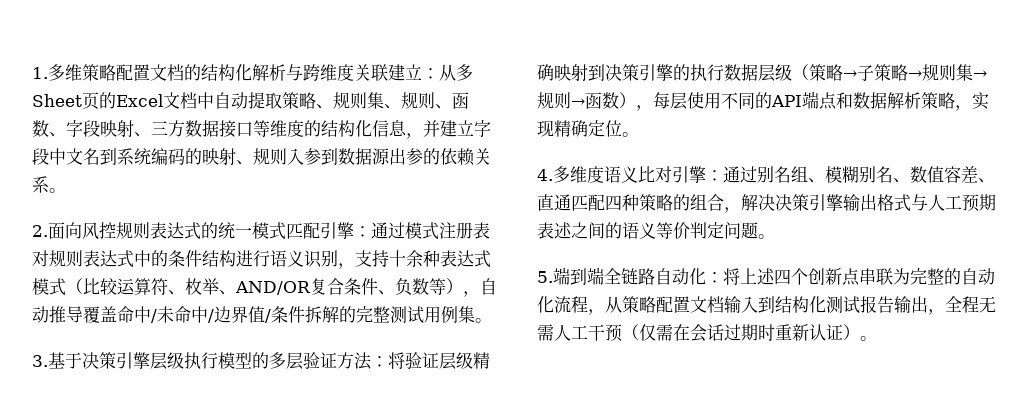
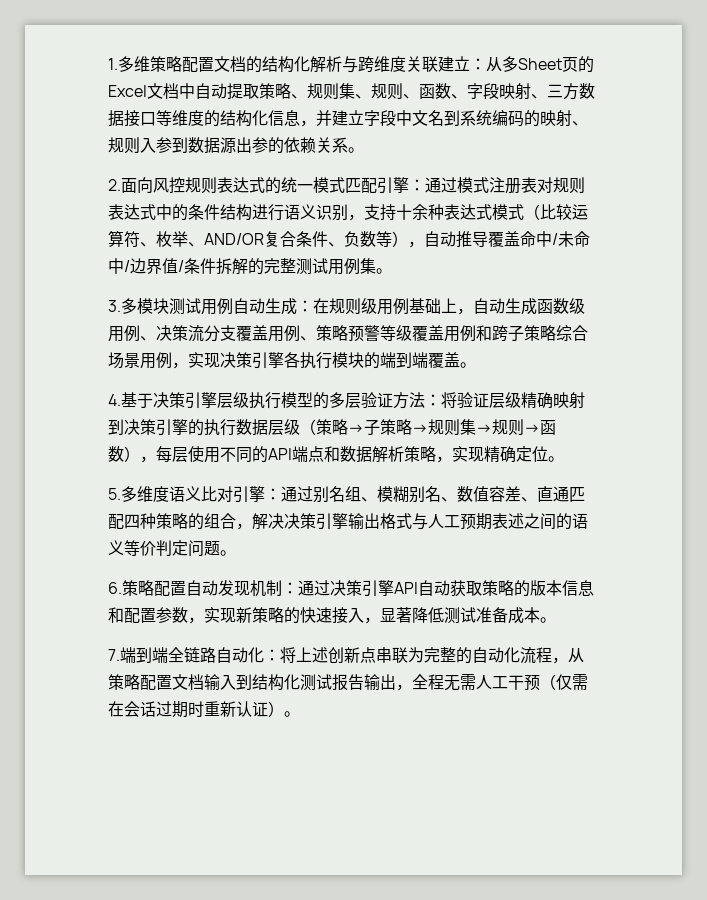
- 3.基于决策引擎层级执行模型的多层验证方法：将验证层级精确映射到决策引擎的执行数据层级（策略→子策略→规则集→规则→函数），每层使用不同的API端点和数据解析策略，实现精确定位。
+ 3.多模块测试用例自动生成：在规则级用例基础上，自动生成函数级用例、决策流分支覆盖用例、策略预警等级覆盖用例和跨子策略综合场景用例，实现决策引擎各执行模块的端到端覆盖。
+ 4.基于决策引擎层级执行模型的多层验证方法：将验证层级精确映射到决策引擎的执行数据层级（策略→子策略→规则集→规则→函数），每层使用不同的API端点和数据解析策略，实现精确定位。
- 4.多维度语义比对引擎：通过别名组、模糊别名、数值容差、直通匹配四种策略的组合，解决决策引擎输出格式与人工预期表述之间的语义等价判定问题。
+ 5.多维度语义比对引擎：通过别名组、模糊别名、数值容差、直通匹配四种策略的组合，解决决策引擎输出格式与人工预期表述之间的语义等价判定问题。
- 5.端到端全链路自动化：将上述四个创新点串联为完整的自动化流程，从策略配置文档输入到结构化测试报告输出，全程无需人工干预（仅需在会话过期时重新认证）。
+ 6.策略配置自动发现机制：通过决策引擎API自动获取策略的版本信息和配置参数，实现新策略的快速接入，显著降低测试准备成本。
+ 7.端到端全链路自动化：将上述创新点串联为完整的自动化流程，从策略配置文档输入到结构化测试报告输出，全程无需人工干预（仅需在会话过期时重新认证）。

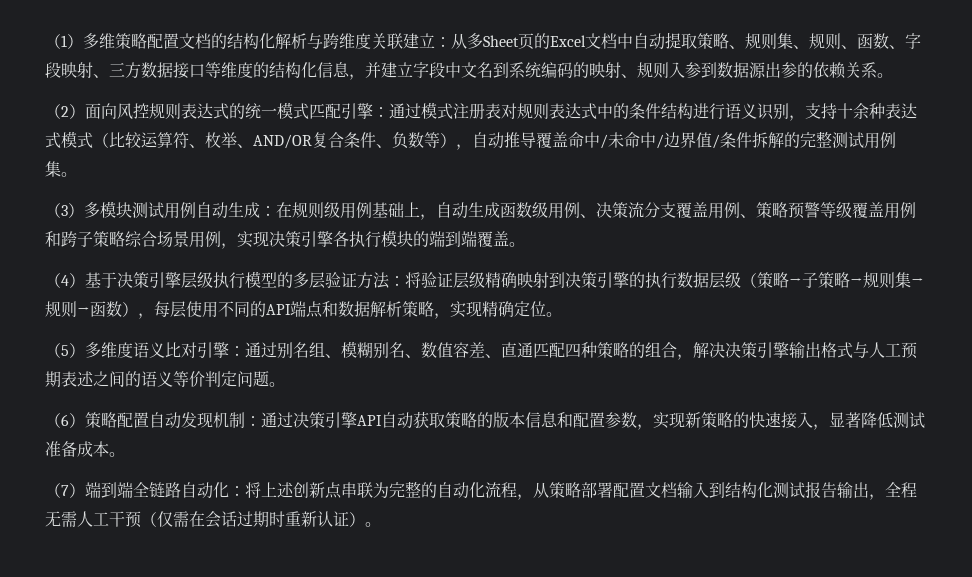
- 1.多维策略配置文档的结构化解析与跨维度关联建立：从多Sheet页的Excel文档中自动提取策略、规则集、规则、函数、字段映射、三方数据接口等维度的结构化信息，并建立字段中文名到系统编码的映射、规则入参到数据源出参的依赖关系。
+ （1）多维策略配置文档的结构化解析与跨维度关联建立：从多Sheet页的Excel文档中自动提取策略、规则集、规则、函数、字段映射、三方数据接口等维度的结构化信息，并建立字段中文名到系统编码的映射、规则入参到数据源出参的依赖关系。
- 2.面向风控规则表达式的统一模式匹配引擎：通过模式注册表对规则表达式中的条件结构进行语义识别，支持十余种表达式模式（比较运算符、枚举、AND/OR复合条件、负数等），自动推导覆盖命中/未命中/边界值/条件拆解的完整测试用例集。
+ （2）面向风控规则表达式的统一模式匹配引擎：通过模式注册表对规则表达式中的条件结构进行语义识别，支持十余种表达式模式（比较运算符、枚举、AND/OR复合条件、负数等），自动推导覆盖命中/未命中/边界值/条件拆解的完整测试用例集。
- 3.多模块测试用例自动生成：在规则级用例基础上，自动生成函数级用例、决策流分支覆盖用例、策略预警等级覆盖用例和跨子策略综合场景用例，实现决策引擎各执行模块的端到端覆盖。
+ （3）多模块测试用例自动生成：在规则级用例基础上，自动生成函数级用例、决策流分支覆盖用例、策略预警等级覆盖用例和跨子策略综合场景用例，实现决策引擎各执行模块的端到端覆盖。
- 4.基于决策引擎层级执行模型的多层验证方法：将验证层级精确映射到决策引擎的执行数据层级（策略→子策略→规则集→规则→函数），每层使用不同的API端点和数据解析策略，实现精确定位。
+ （4）基于决策引擎层级执行模型的多层验证方法：将验证层级精确映射到决策引擎的执行数据层级（策略→子策略→规则集→规则→函数），每层使用不同的API端点和数据解析策略，实现精确定位。
- 5.多维度语义比对引擎：通过别名组、模糊别名、数值容差、直通匹配四种策略的组合，解决决策引擎输出格式与人工预期表述之间的语义等价判定问题。
+ （5）多维度语义比对引擎：通过别名组、模糊别名、数值容差、直通匹配四种策略的组合，解决决策引擎输出格式与人工预期表述之间的语义等价判定问题。
- 6.策略配置自动发现机制：通过决策引擎API自动获取策略的版本信息和配置参数，实现新策略的快速接入，显著降低测试准备成本。
+ （6）策略配置自动发现机制：通过决策引擎API自动获取策略的版本信息和配置参数，实现新策略的快速接入，显著降低测试准备成本。
- 7.端到端全链路自动化：将上述创新点串联为完整的自动化流程，从策略配置文档输入到结构化测试报告输出，全程无需人工干预（仅需在会话过期时重新认证）。
+ （7）端到端全链路自动化：将上述创新点串联为完整的自动化流程，从策略部署配置文档输入到结构化测试报告输出，全程无需人工干预（仅需在会话过期时重新认证）。

